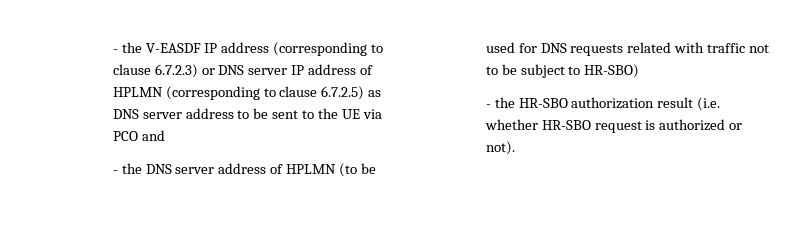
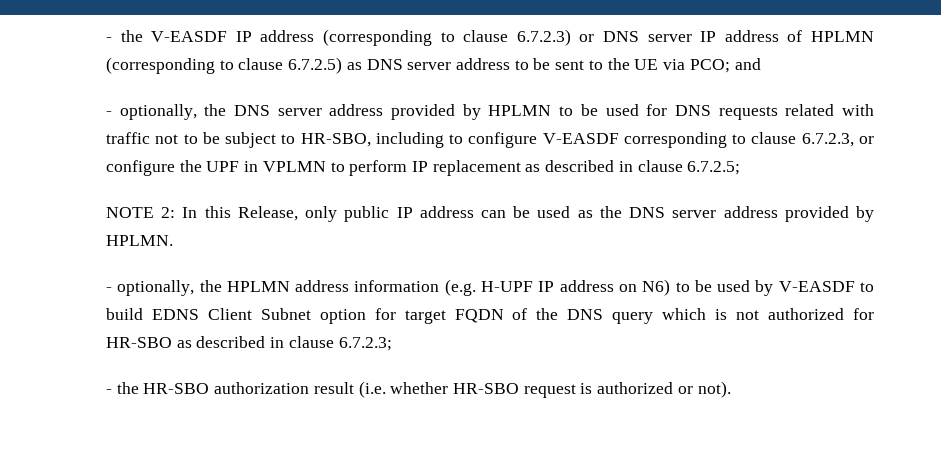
- - the V-EASDF IP address (corresponding to clause 6.7.2.3) or DNS server IP address of HPLMN (corresponding to clause 6.7.2.5) as DNS server address to be sent to the UE via PCO and
+ - the V-EASDF IP address (corresponding to clause 6.7.2.3) or DNS server IP address of HPLMN (corresponding to clause 6.7.2.5) as DNS server address to be sent to the UE via PCO; and
- - the DNS server address of HPLMN (to be used for DNS requests related with traffic not to be subject to HR-SBO)
+ - optionally, the DNS server address provided by HPLMN to be used for DNS requests related with traffic not to be subject to HR-SBO, including to configure V-EASDF corresponding to clause 6.7.2.3, or configure the UPF in VPLMN to perform IP replacement as described in clause 6.7.2.5;
+ NOTE 2: In this Release, only public IP address can be used as the DNS server address provided by HPLMN.
+ - optionally, the HPLMN address information (e.g. H-UPF IP address on N6) to be used by V-EASDF to build EDNS Client Subnet option for target FQDN of the DNS query which is not authorized for HR-SBO as described in clause 6.7.2.3;

